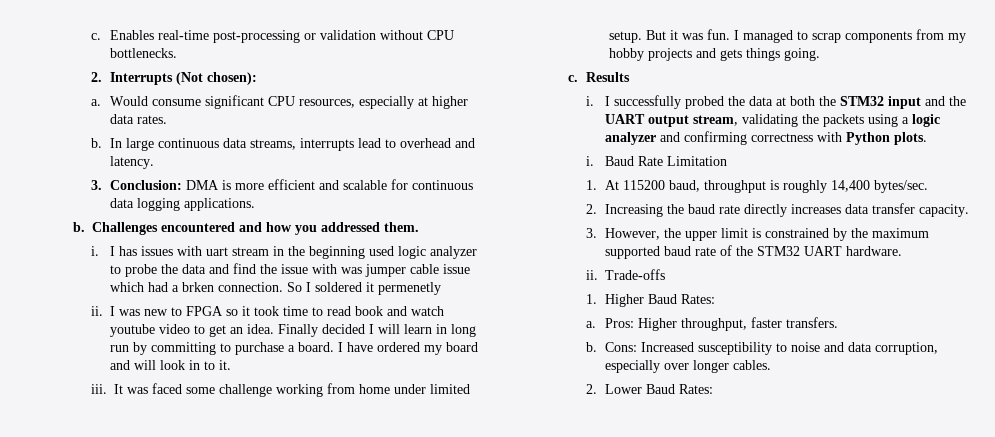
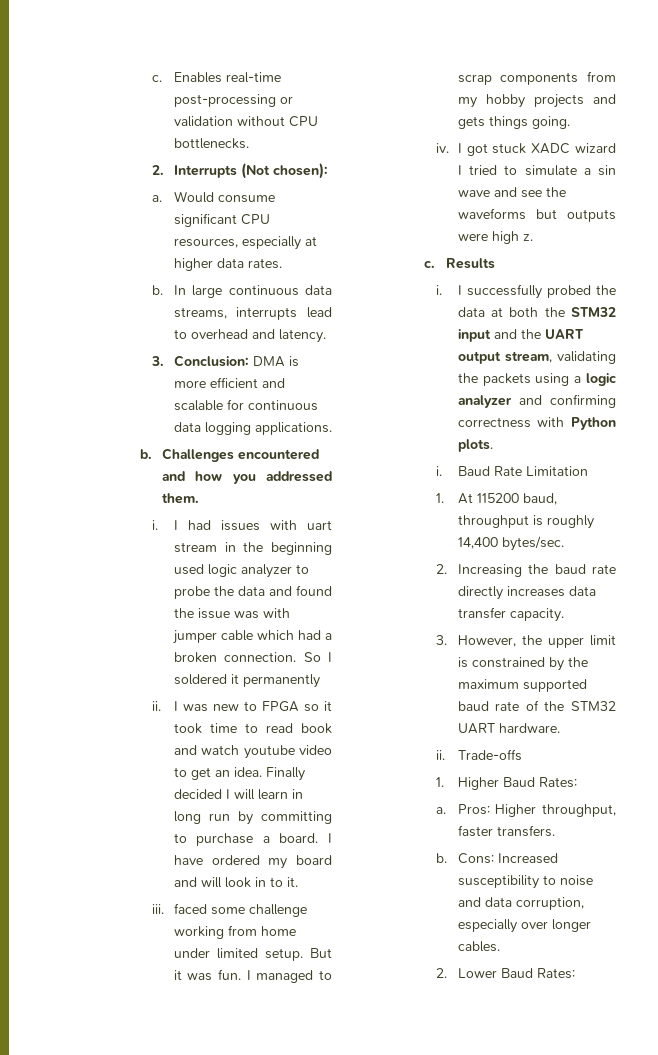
- I has issues with uart stream in the beginning used logic analyzer to probe the data and find the issue with was jumper cable issue which had a brken connection.
+ I had issues with uart stream in the beginning used logic analyzer to probe the data and found the issue was with jumper cable which had a broken connection.
- So I soldered it permenetly
+ So I soldered it permanently
- iii. It was faced some challenge working from home under limited setup.
+ iii. faced some challenge working from home under limited setup.
+ iv. I got stuck XADC wizard I tried to simulate a sin wave and see the waveforms but outputs were high z.

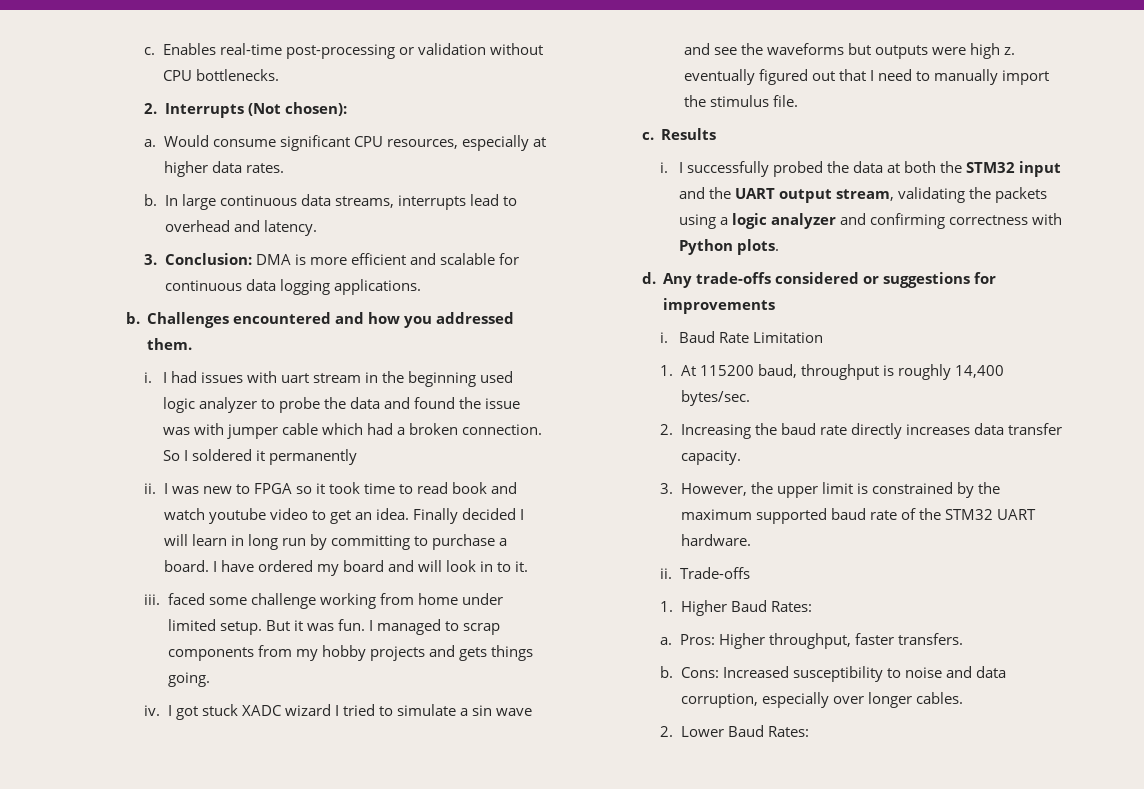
- I got stuck XADC wizard I tried to simulate a sin wave and see the waveforms but outputs were high z.
+ I got stuck XADC wizard I tried to simulate a sin wave and see the waveforms but outputs were high z. eventually figured out that I need to manually import the stimulus file.
+ d. Any trade-offs considered or suggestions for improvements

